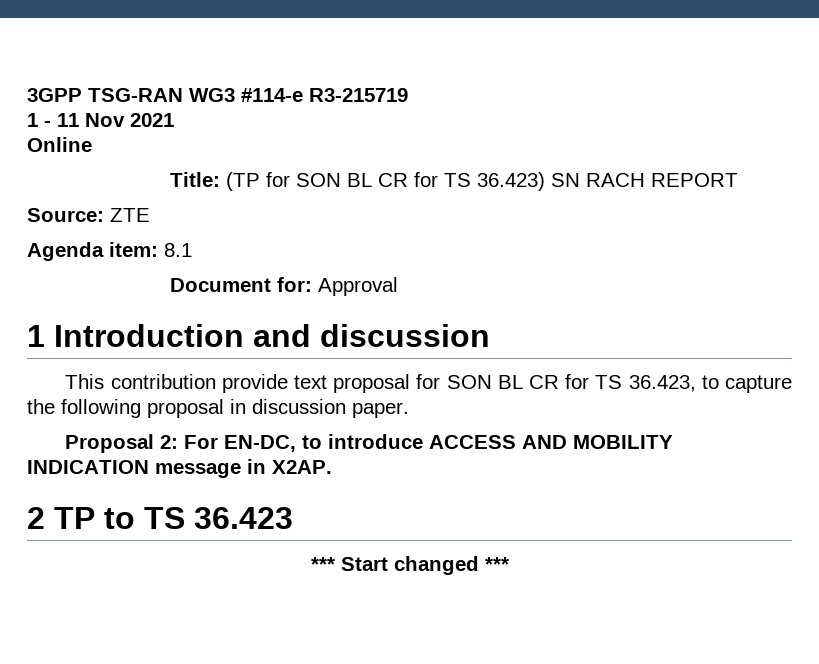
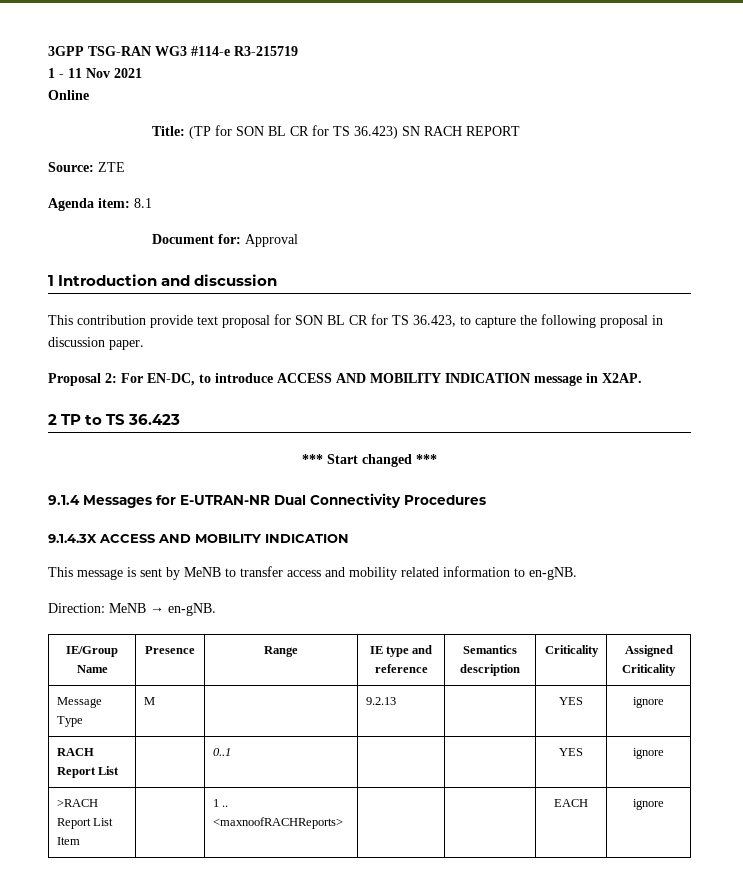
+ 9.1.4 Messages for E-UTRAN-NR Dual Connectivity Procedures
+ 9.1.4.3X ACCESS AND MOBILITY INDICATION
+ This message is sent by MeNB to transfer access and mobility related information to en-gNB.
+ Direction: MeNB → en-gNB.
+ IE/Group Name | Presence | Range | IE type and reference | Semantics description | Criticality | Assigned Criticality
+ Message Type | M | | 9.2.13 | | YES | ignore
+ RACH Report List | | 0..1 | | | YES | ignore
+ >RACH Report List Item | | 1 .. <maxnoofRACHReports> | | | EACH | ignore

